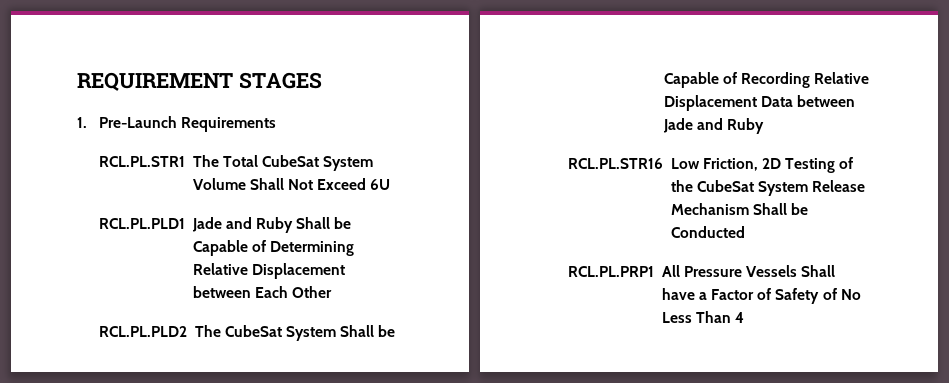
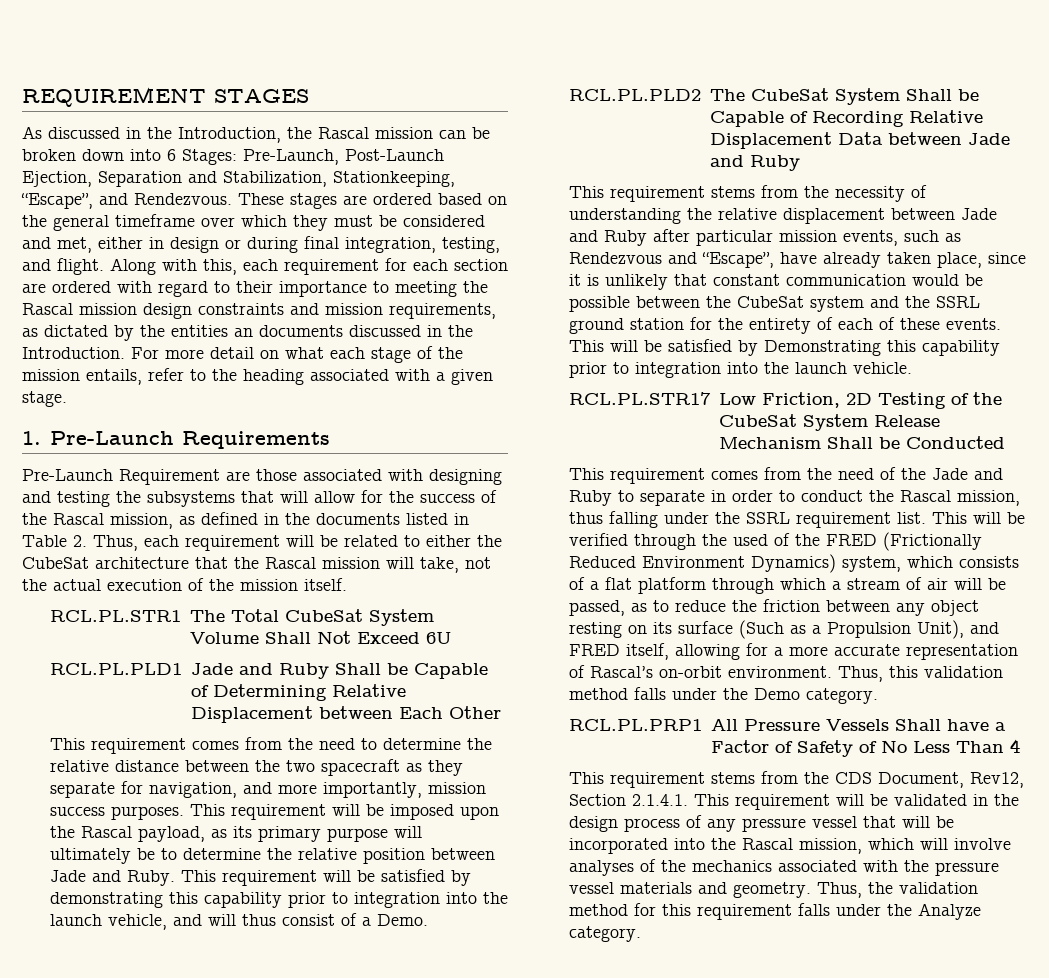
+ As discussed in the Introduction, the Rascal mission can be broken down into 6 Stages: Pre-Launch, Post-Launch Ejection, Separation and Stabilization, Stationkeeping, “Escape”, and Rendezvous. These stages are ordered based on the general timeframe over which they must be considered and met, either in design or during final integration, testing, and flight. Along with this, each requirement for each section are ordered with regard to their importance to meeting the Rascal mission design constraints and mission requirements, as dictated by the entities an documents discussed in the Introduction. For more detail on what each stage of the mission entails, refer to the heading associated with a given stage.
  1. Pre-Launch Requirements
+ Pre-Launch Requirement are those associated with designing and testing the subsystems that will allow for the success of the Rascal mission, as defined in the documents listed in Table 2. Thus, each requirement will be related to either the CubeSat architecture that the Rascal mission will take, not the actual execution of the mission itself.
+ This requirement comes from the need to determine the relative distance between the two spacecraft as they separate for navigation, and more importantly, mission success purposes. This requirement will be imposed upon the Rascal payload, as its primary purpose will ultimately be to determine the relative position between Jade and Ruby. This requirement will be satisfied by demonstrating this capability prior to integration into the launch vehicle, and will thus consist of a Demo.
- RCL.PL.STR16 Low Friction, 2D Testing of the CubeSat System Release Mechanism Shall be Conducted
+ This requirement stems from the necessity of understanding the relative displacement between Jade and Ruby after particular mission events, such as Rendezvous and “Escape”, have already taken place, since it is unlikely that constant communication would be possible between the CubeSat system and the SSRL ground station for the entirety of each of these events. This will be satisfied by Demonstrating this capability prior to integration into the launch vehicle.
+ RCL.PL.STR17 Low Friction, 2D Testing of the CubeSat System Release Mechanism Shall be Conducted
+ This requirement comes from the need of the Jade and Ruby to separate in order to conduct the Rascal mission, thus falling under the SSRL requirement list. This will be verified through the used of the FRED (Frictionally Reduced Environment Dynamics) system, which consists of a flat platform through which a stream of air will be passed, as to reduce the friction between any object resting on its surface (Such as a Propulsion Unit), and FRED itself, allowing for a more accurate representation of Rascal’s on-orbit environment. Thus, this validation method falls under the Demo category.
+ This requirement stems from the CDS Document, Rev12, Section 2.1.4.1. This requirement will be validated in the design process of any pressure vessel that will be incorporated into the Rascal mission, which will involve analyses of the mechanics associated with the pressure vessel materials and geometry. Thus, the validation method for this requirement falls under the Analyze category.

